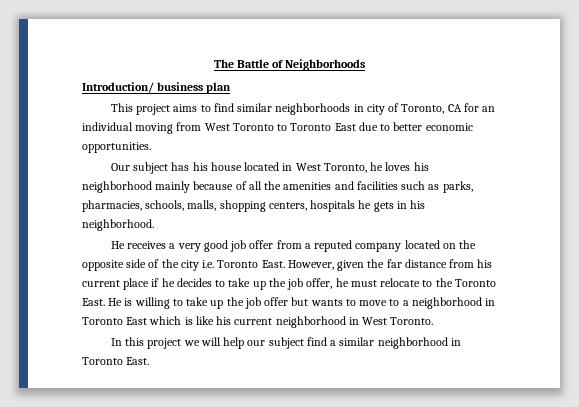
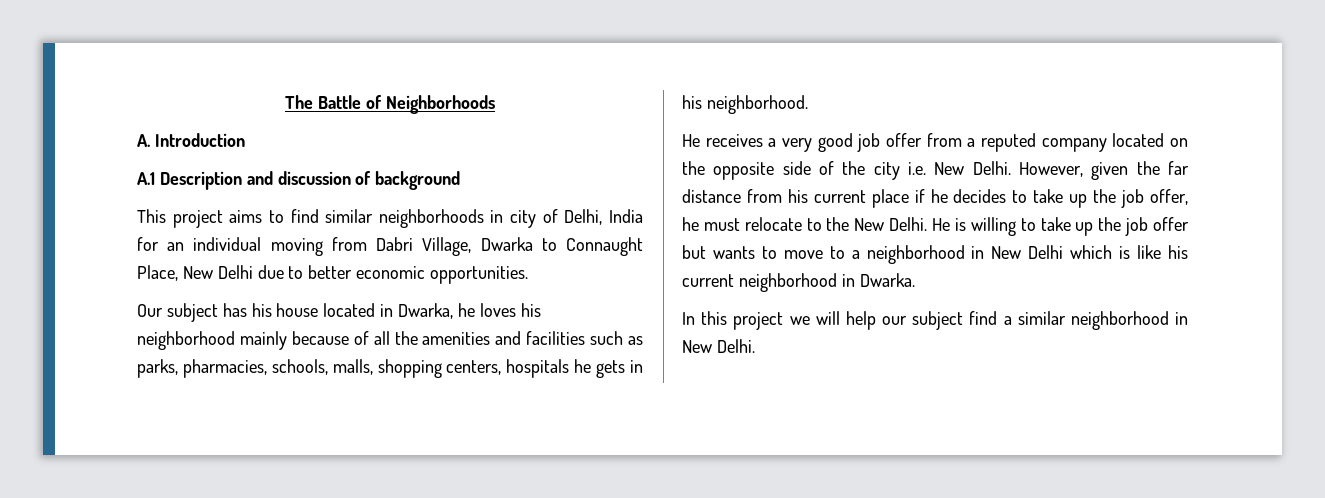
- Introduction/ business plan
+ A. Introduction
+ A.1 Description and discussion of background
- This project aims to find similar neighborhoods in city of Toronto, CA for an individual moving from West Toronto to Toronto East due to better economic opportunities.
+ This project aims to find similar neighborhoods in city of Delhi, India for an individual moving from Dabri Village, Dwarka to Connaught Place, New Delhi due to better economic opportunities.
- Our subject has his house located in West Toronto, he loves his neighborhood mainly because of all the amenities and facilities such as parks, pharmacies, schools, malls, shopping centers, hospitals he gets in his neighborhood.
+ Our subject has his house located in Dwarka, he loves his neighborhood mainly because of all the amenities and facilities such as parks, pharmacies, schools, malls, shopping centers, hospitals he gets in his neighborhood.
- He receives a very good job offer from a reputed company located on the opposite side of the city i.e. Toronto East.
+ He receives a very good job offer from a reputed company located on the opposite side of the city i.e. New Delhi.
- However, given the far distance from his current place if he decides to take up the job offer, he must relocate to the Toronto East.
+ However, given the far distance from his current place if he decides to take up the job offer, he must relocate to the New Delhi.
- He is willing to take up the job offer but wants to move to a neighborhood in Toronto East which is like his current neighborhood in West Toronto.
+ He is willing to take up the job offer but wants to move to a neighborhood in New Delhi which is like his current neighborhood in Dwarka.
- In this project we will help our subject find a similar neighborhood in Toronto East.
+ In this project we will help our subject find a similar neighborhood in New Delhi.

